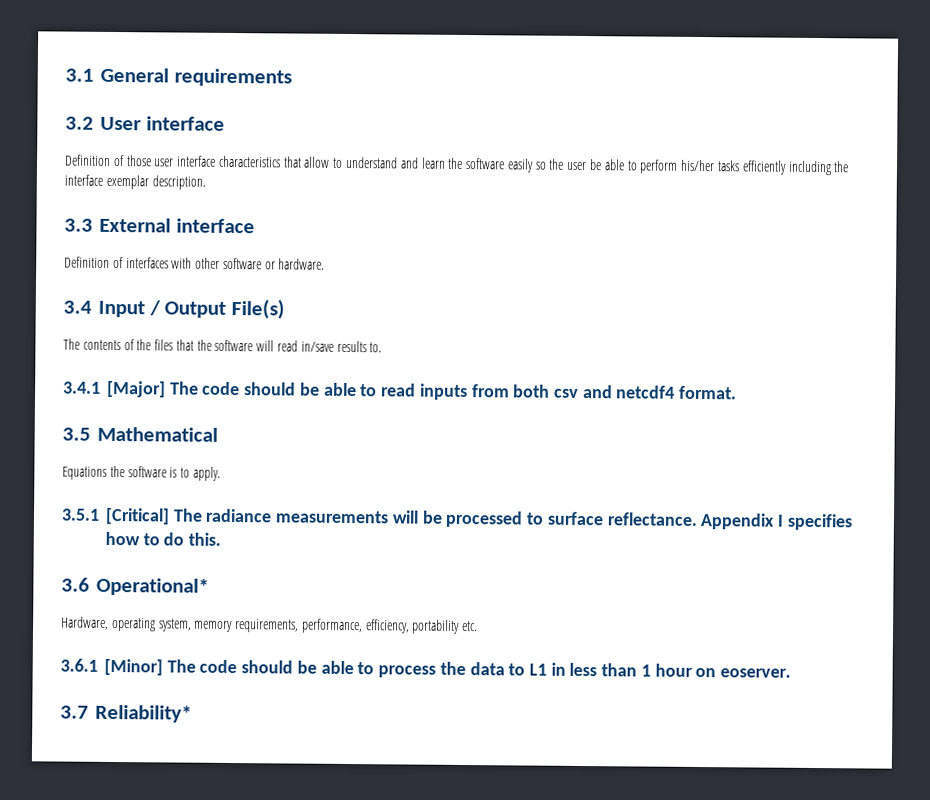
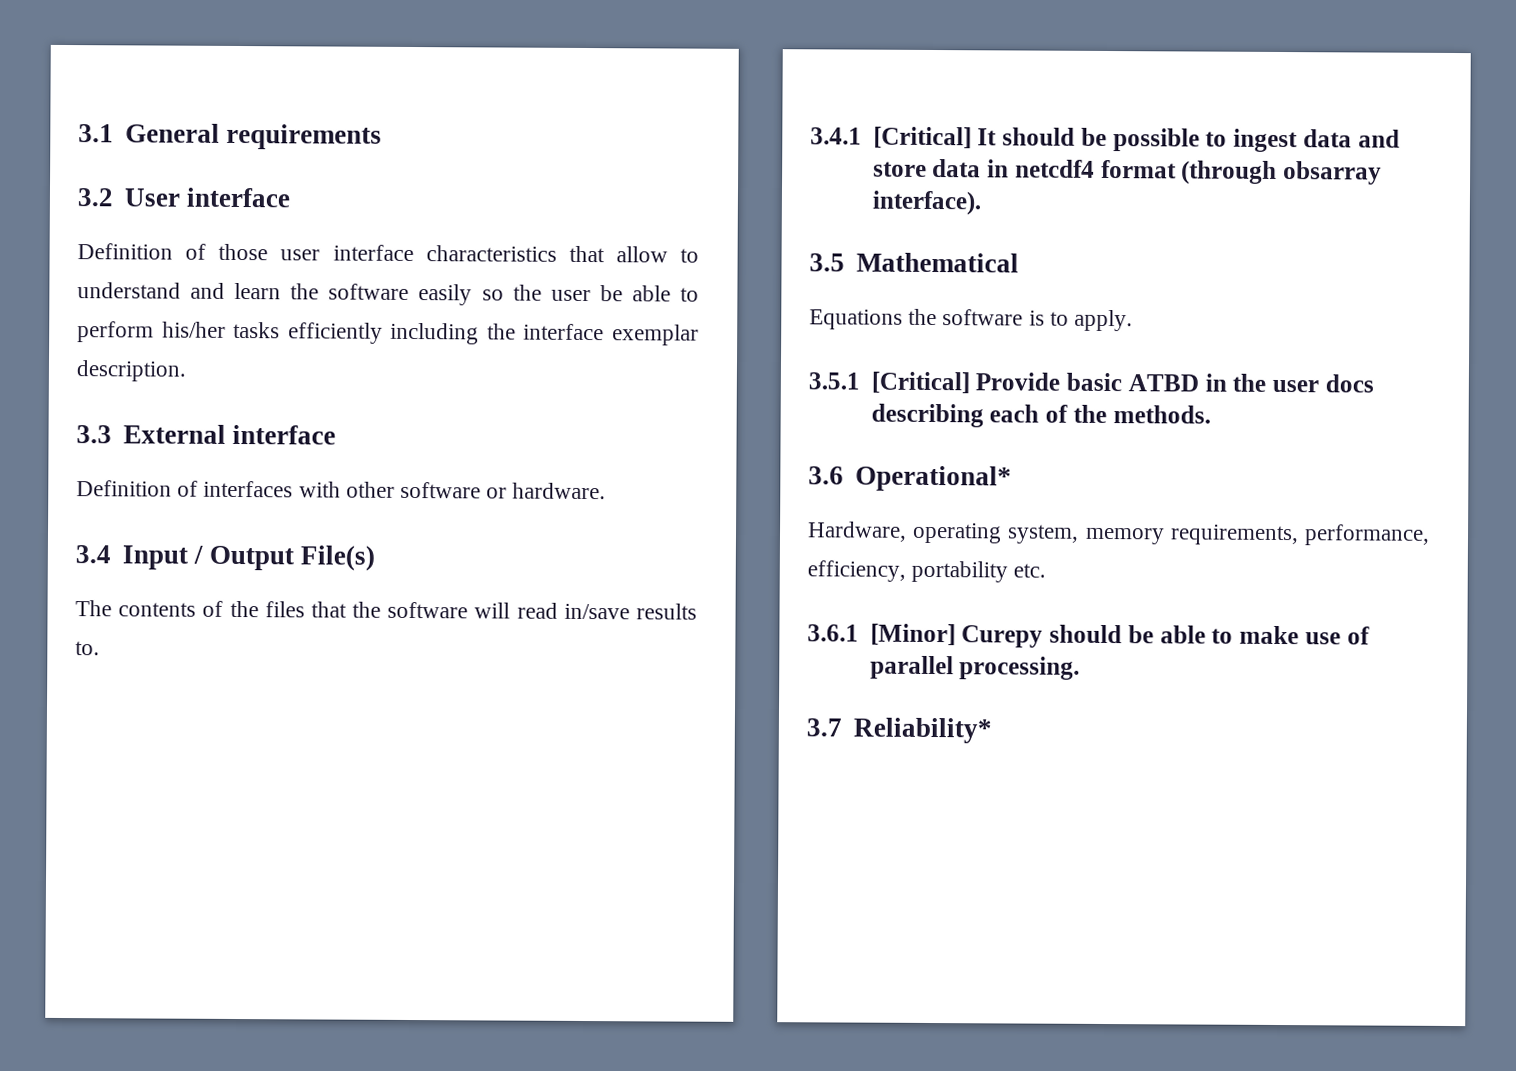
- 3.4.1 [Major] The code should be able to read inputs from both csv and netcdf4 format.
+ 3.4.1 [Critical] It should be possible to ingest data and store data in netcdf4 format (through obsarray interface).
- 3.5.1 [Critical] The radiance measurements will be processed to surface reflectance. Appendix I specifies how to do this.
+ 3.5.1 [Critical] Provide basic ATBD in the user docs describing each of the methods.
- 3.6.1 [Minor] The code should be able to process the data to L1 in less than 1 hour on eoserver.
+ 3.6.1 [Minor] Curepy should be able to make use of parallel processing.

